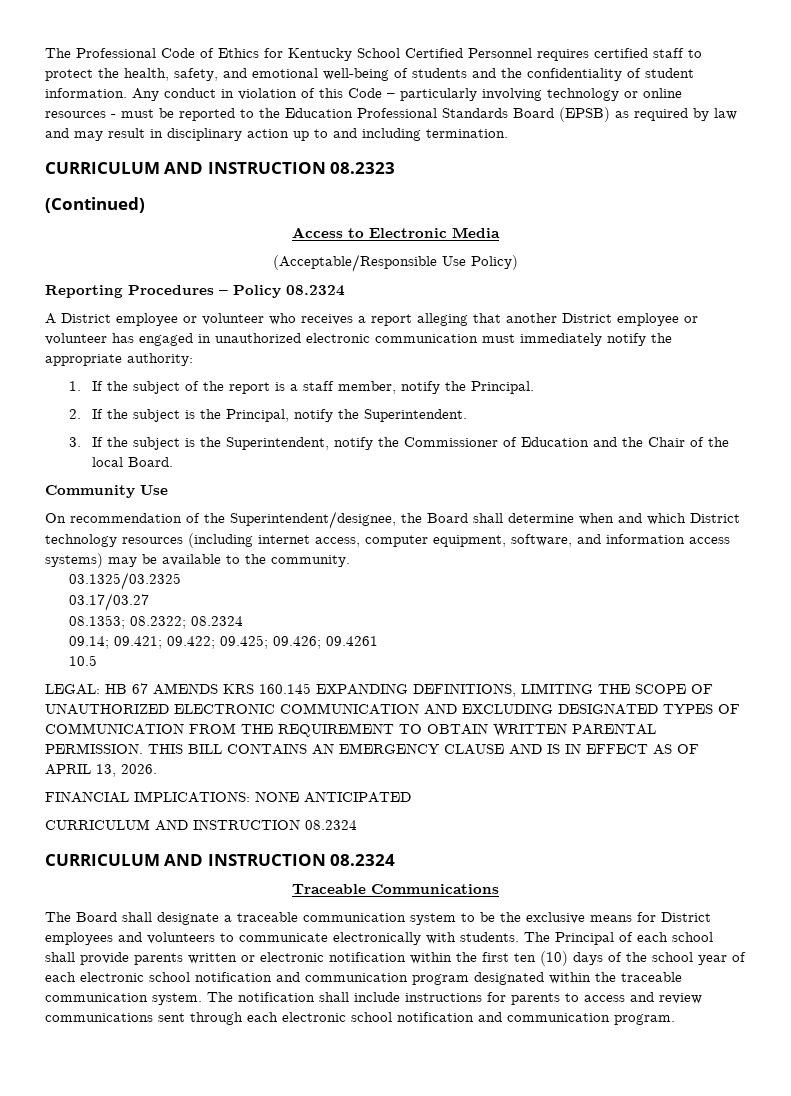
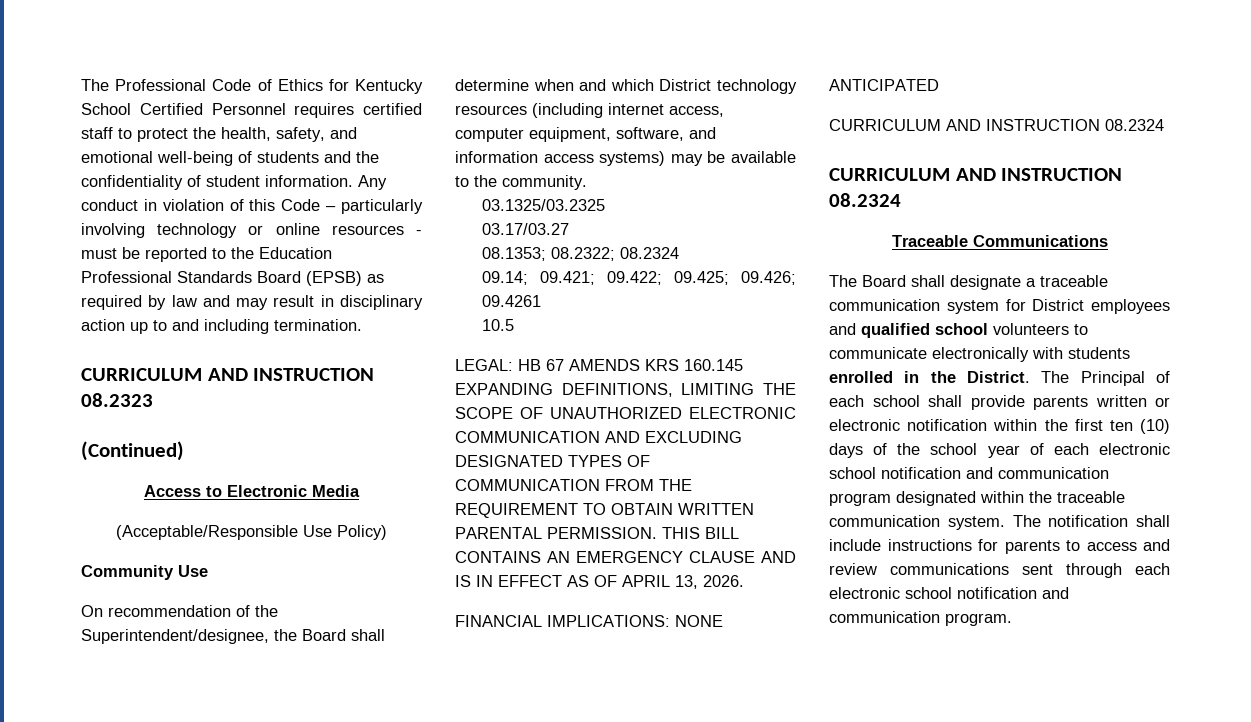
- Reporting Procedures – Policy 08.2324
- A District employee or volunteer who receives a report alleging that another District employee or volunteer has engaged in unauthorized electronic communication must immediately notify the appropriate authority:
- 1. If the subject of the report is a staff member, notify the Principal.
- 2. If the subject is the Principal, notify the Superintendent.
- 3. If the subject is the Superintendent, notify the Commissioner of Education and the Chair of the local Board.
- The Board shall designate a traceable communication system to be the exclusive means for District employees and volunteers to communicate electronically with students.
+ The Board shall designate a traceable communication system for District employees and qualified school volunteers to communicate electronically with students enrolled in the District.

